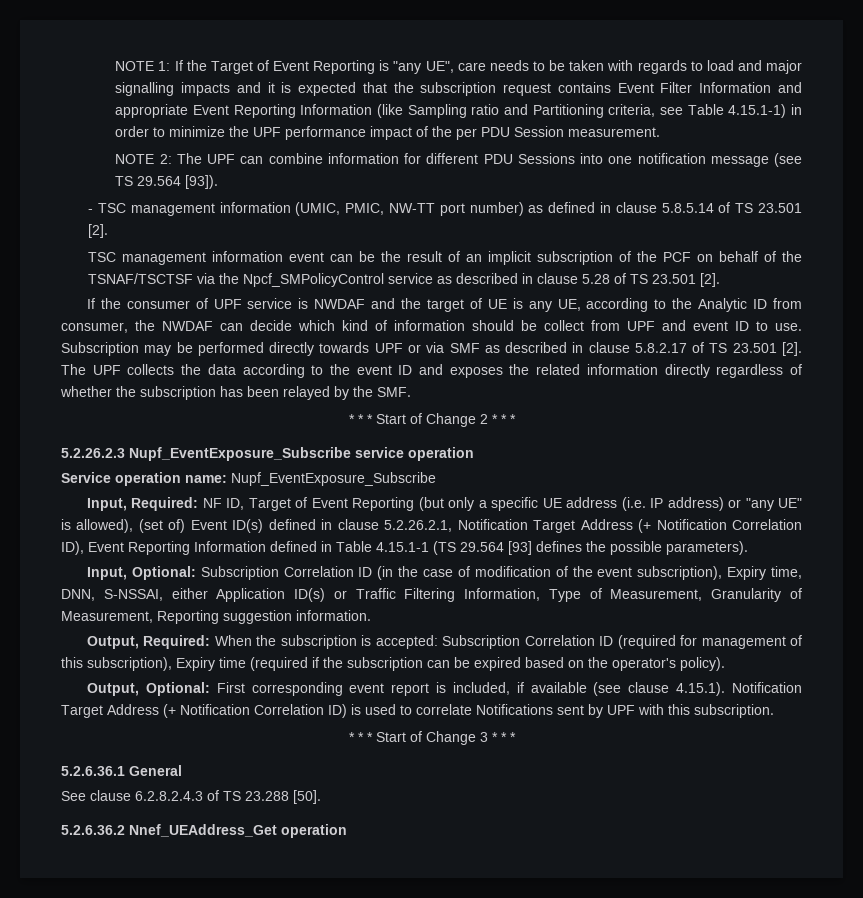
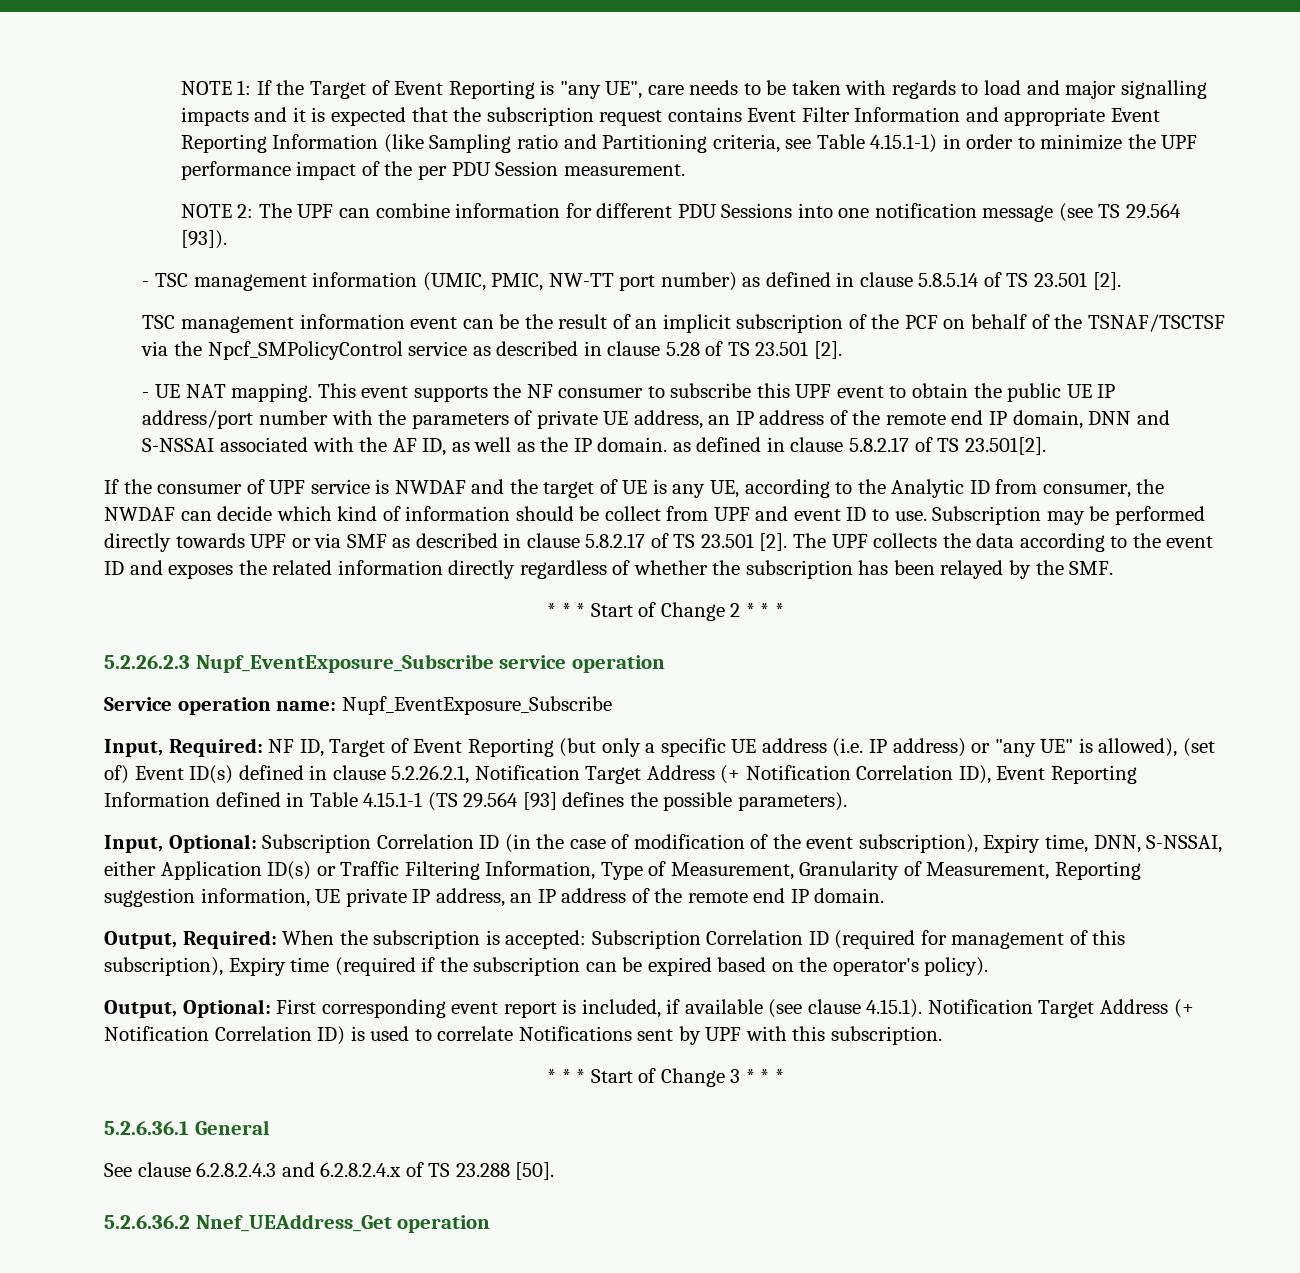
+ - UE NAT mapping. This event supports the NF consumer to subscribe this UPF event to obtain the public UE IP address/port number with the parameters of private UE address, an IP address of the remote end IP domain, DNN and S-NSSAI associated with the AF ID, as well as the IP domain. as defined in clause 5.8.2.17 of TS 23.501[2].
- Input, Optional: Subscription Correlation ID (in the case of modification of the event subscription), Expiry time, DNN, S-NSSAI, either Application ID(s) or Traffic Filtering Information, Type of Measurement, Granularity of Measurement, Reporting suggestion information.
+ Input, Optional: Subscription Correlation ID (in the case of modification of the event subscription), Expiry time, DNN, S-NSSAI, either Application ID(s) or Traffic Filtering Information, Type of Measurement, Granularity of Measurement, Reporting suggestion information, UE private IP address, an IP address of the remote end IP domain.
- See clause 6.2.8.2.4.3 of TS 23.288 [50].
+ See clause 6.2.8.2.4.3 and 6.2.8.2.4.x of TS 23.288 [50].

